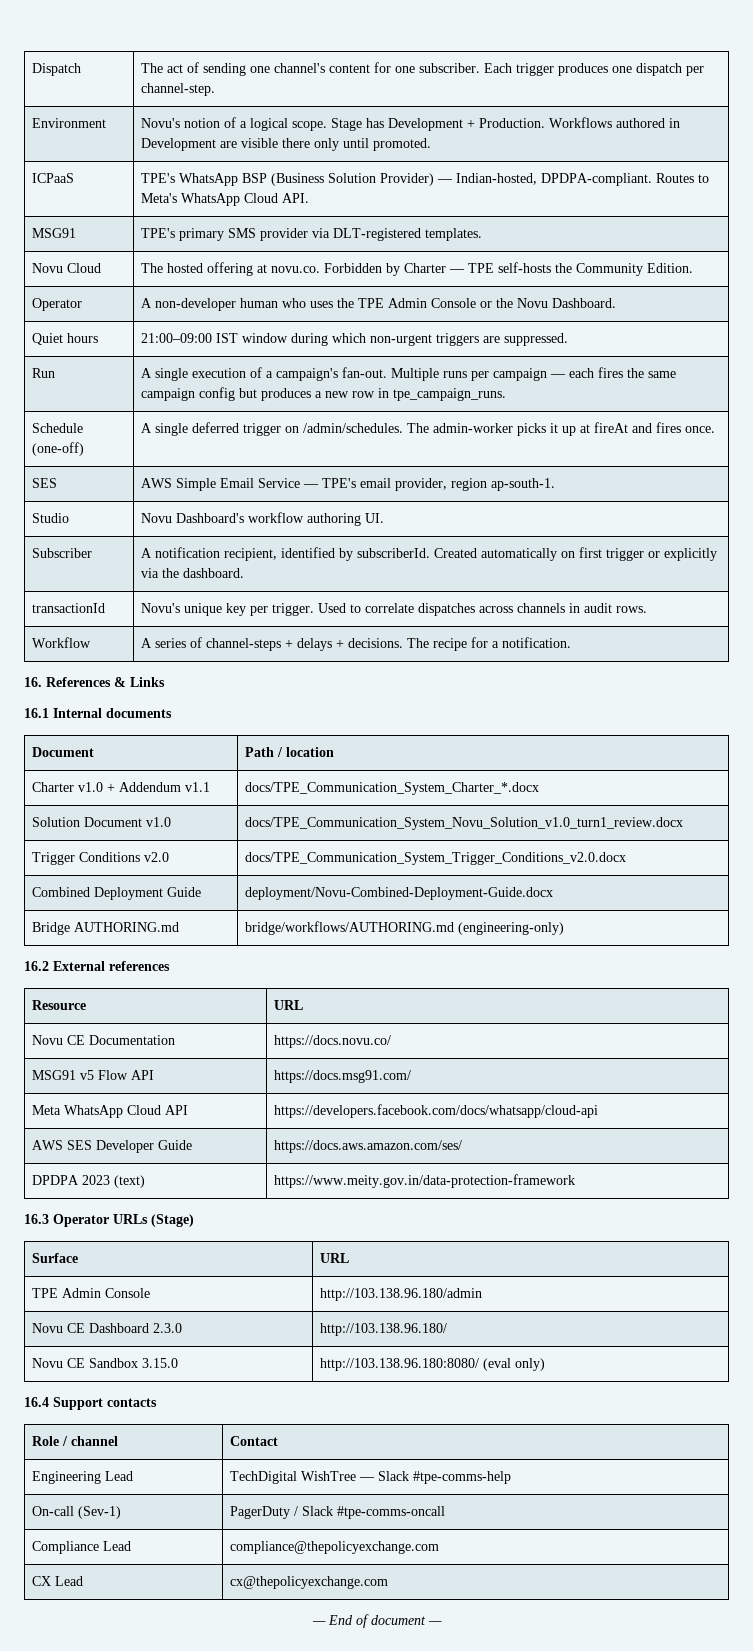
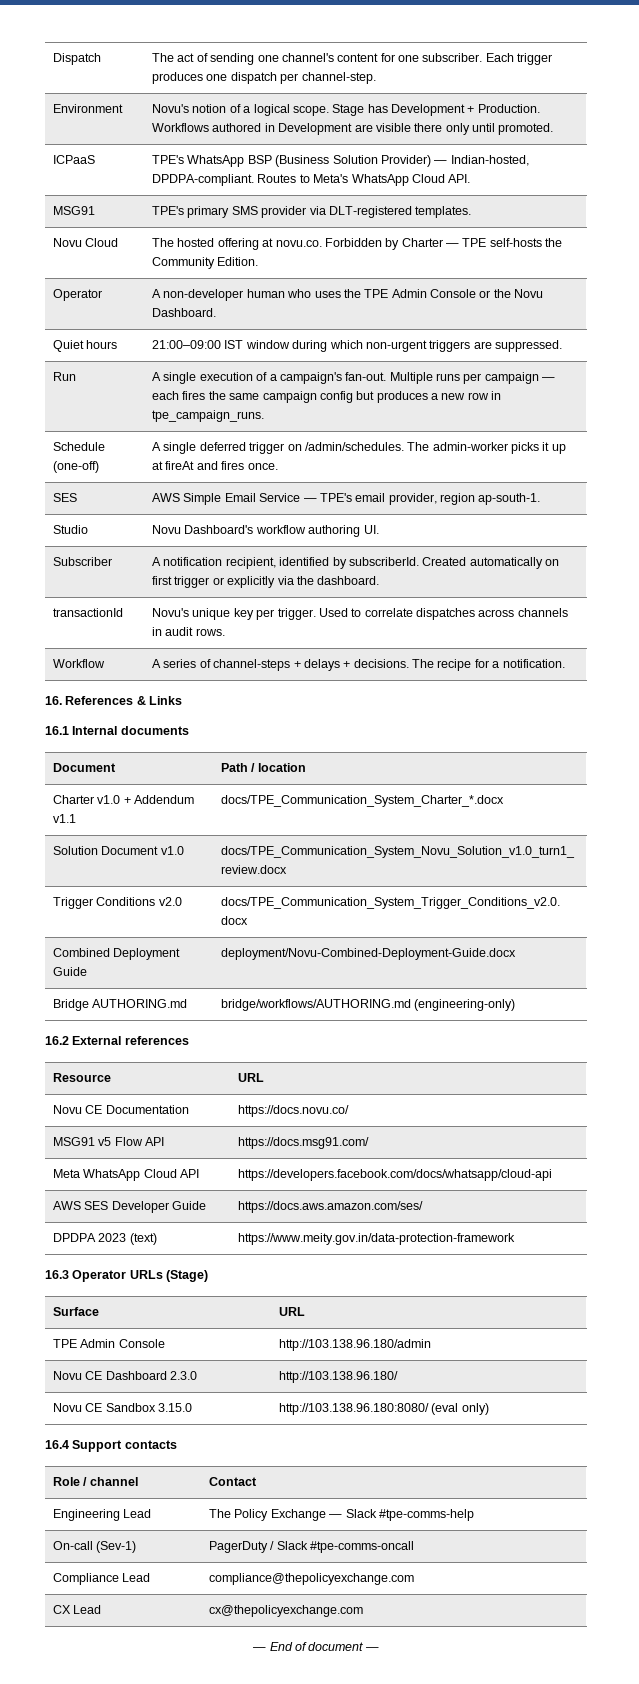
- Engineering Lead | TechDigital WishTree — Slack #tpe-comms-help
+ Engineering Lead | The Policy Exchange — Slack #tpe-comms-help

